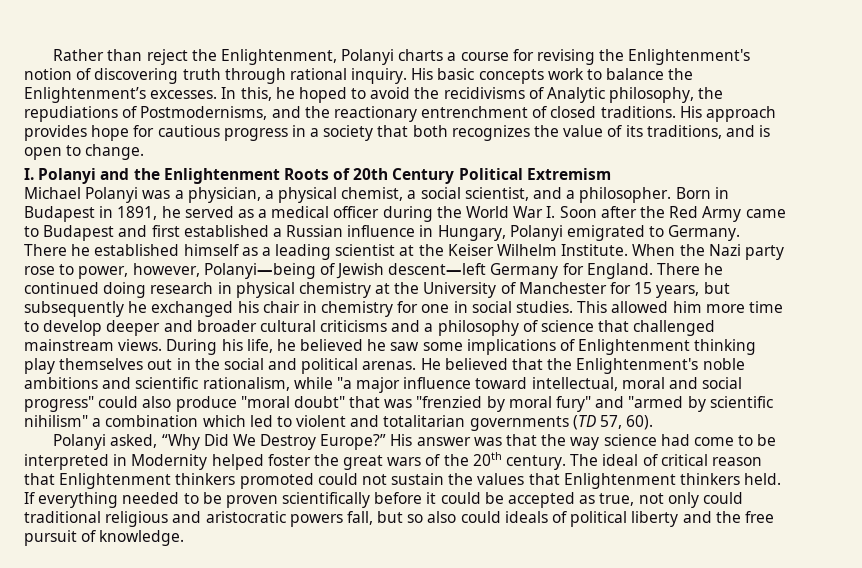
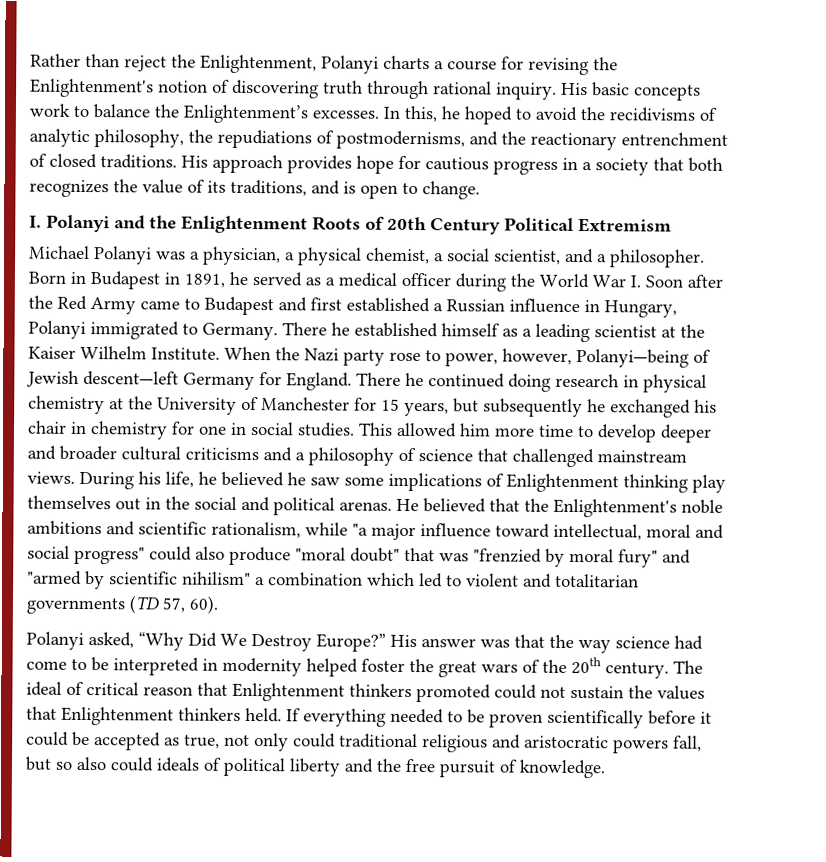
- In this, he hoped to avoid the recidivisms of Analytic philosophy, the repudiations of Postmodernisms, and the reactionary entrenchment of closed traditions.
+ In this, he hoped to avoid the recidivisms of analytic philosophy, the repudiations of postmodernisms, and the reactionary entrenchment of closed traditions.
- Born in Budapest in 1891, he served as a medical officer during the World War I. Soon after the Red Army came to Budapest and first established a Russian influence in Hungary, Polanyi emigrated to Germany.
+ Born in Budapest in 1891, he served as a medical officer during the World War I. Soon after the Red Army came to Budapest and first established a Russian influence in Hungary, Polanyi immigrated to Germany.
- There he established himself as a leading scientist at the Keiser Wilhelm Institute.
+ There he established himself as a leading scientist at the Kaiser Wilhelm Institute.
- His answer was that the way science had come to be interpreted in Modernity helped foster the great wars of the 20th century.
+ His answer was that the way science had come to be interpreted in modernity helped foster the great wars of the 20th century.

